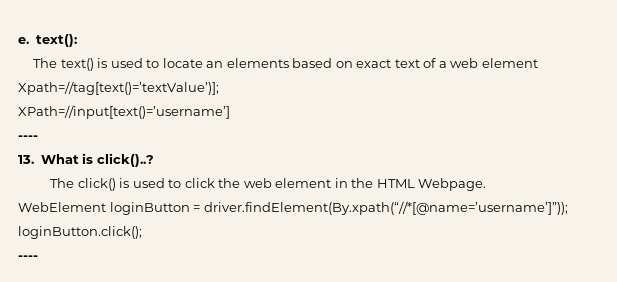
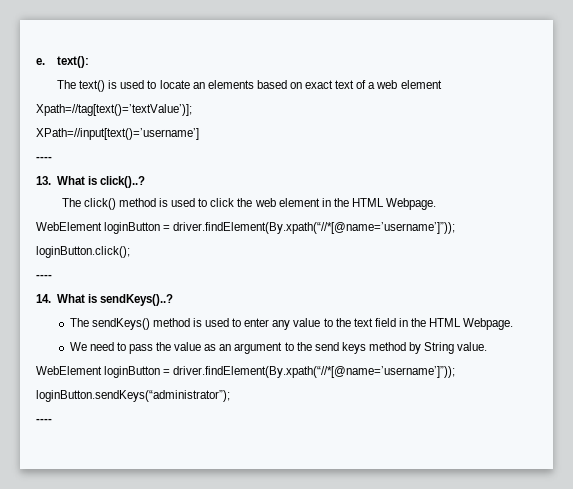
- The click() is used to click the web element in the HTML Webpage.
+ The click() method is used to click the web element in the HTML Webpage.
+ 14. What is sendKeys()..?
+ The sendKeys() method is used to enter any value to the text field in the HTML Webpage.
+ We need to pass the value as an argument to the send keys method by String value.
+ WebElement loginButton = driver.findElement(By.xpath(“//*[@name=’username’]”));
+ loginButton.sendKeys(“administrator”);
+ ----

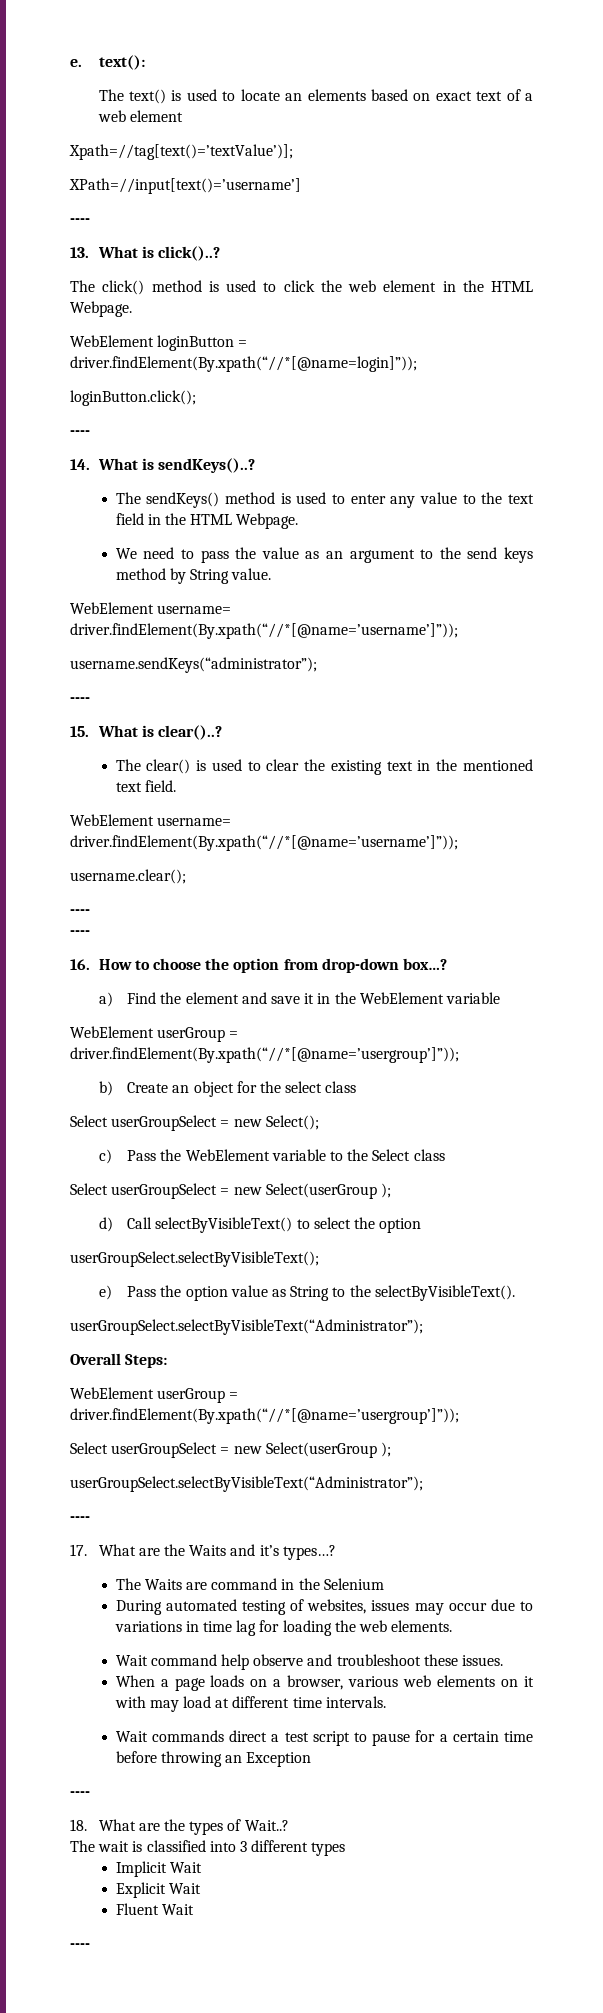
  The click() method is used to click the web element in the HTML Webpage.
- WebElement loginButton = driver.findElement(By.xpath(“//*[@name=’username’]”));
+ WebElement loginButton = driver.findElement(By.xpath(“//*[@name=login]”));
  We need to pass the value as an argument to the send keys method by String value.
- WebElement loginButton = driver.findElement(By.xpath(“//*[@name=’username’]”));
- loginButton.sendKeys(“administrator”);
+ WebElement username= driver.findElement(By.xpath(“//*[@name=’username’]”));
+ username.sendKeys(“administrator”);
+ ----
+ 15. What is clear()..?
+ The clear() is used to clear the existing text in the mentioned text field.
+ WebElement username= driver.findElement(By.xpath(“//*[@name=’username’]”));
+ username.clear();
+ ----
+ ----
+ 16. How to choose the option from drop-down box…?
+ a) Find the element and save it in the WebElement variable
+ WebElement userGroup = driver.findElement(By.xpath(“//*[@name=’usergroup’]”));
+ b) Create an object for the select class
+ Select userGroupSelect = new Select();
+ c) Pass the WebElement variable to the Select class
+ Select userGroupSelect = new Select(userGroup );
+ d) Call selectByVisibleText() to select the option
+ userGroupSelect.selectByVisibleText();
+ e) Pass the option value as String to the selectByVisibleText().
+ userGroupSelect.selectByVisibleText(“Administrator”);
+ Overall Steps:
+ WebElement userGroup = driver.findElement(By.xpath(“//*[@name=’usergroup’]”));
+ Select userGroupSelect = new Select(userGroup );
+ userGroupSelect.selectByVisibleText(“Administrator”);
+ ----
+ 17. What are the Waits and it’s types…?
+ The Waits are command in the Selenium
+ During automated testing of websites, issues may occur due to variations in time lag for loading the web elements.
+ Wait command help observe and troubleshoot these issues.
+ When a page loads on a browser, various web elements on it with may load at different time intervals.
+ Wait commands direct a test script to pause for a certain time before throwing an Exception
+ ----
+ 18. What are the types of Wait..?
+ The wait is classified into 3 different types
+ Implicit Wait
+ Explicit Wait
+ Fluent Wait

